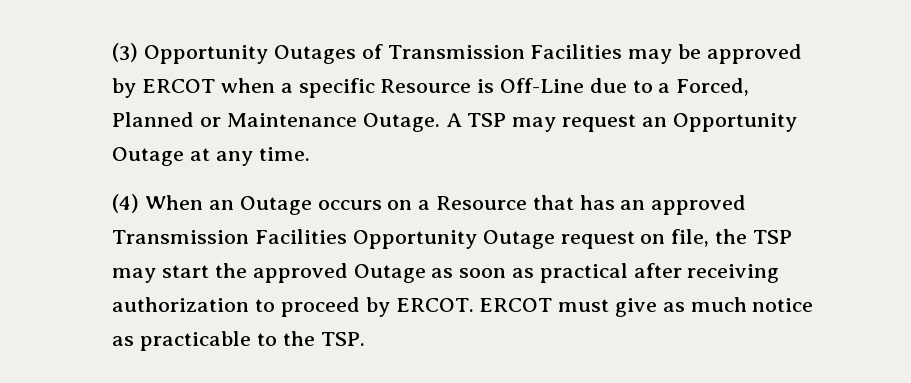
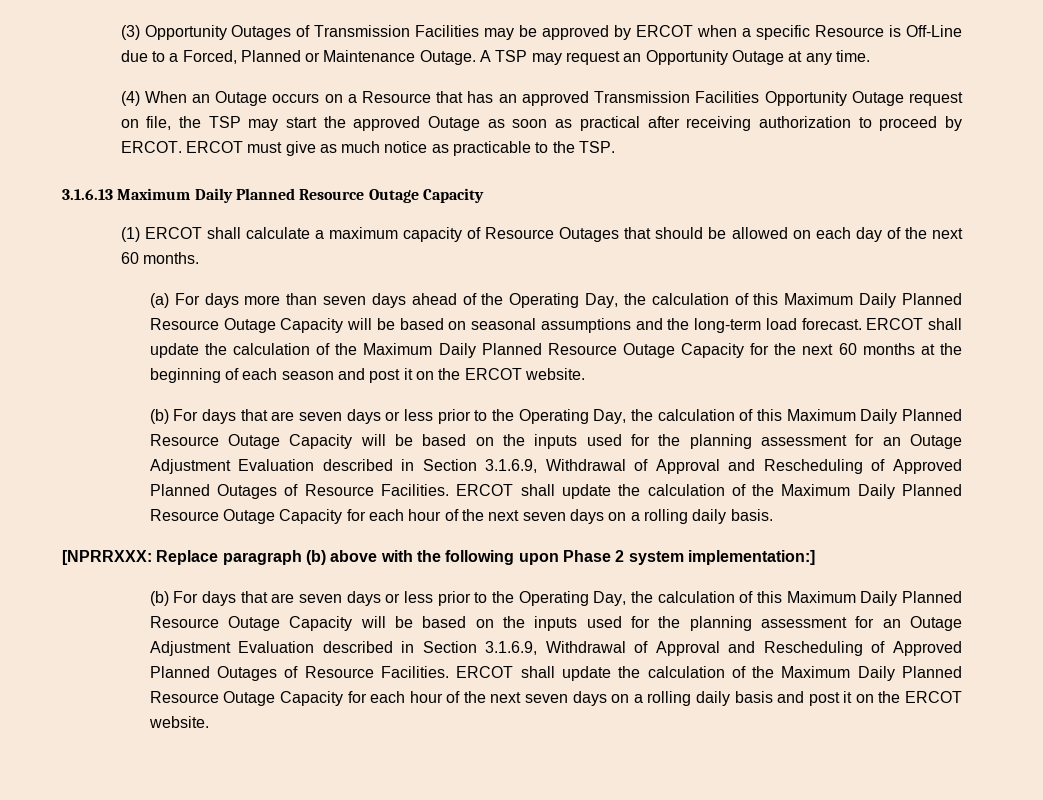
+ 3.1.6.13 Maximum Daily Planned Resource Outage Capacity
+ (1) ERCOT shall calculate a maximum capacity of Resource Outages that should be allowed on each day of the next 60 months.
+ (a) For days more than seven days ahead of the Operating Day, the calculation of this Maximum Daily Planned Resource Outage Capacity will be based on seasonal assumptions and the long-term load forecast. ERCOT shall update the calculation of the Maximum Daily Planned Resource Outage Capacity for the next 60 months at the beginning of each season and post it on the ERCOT website.
+ (b) For days that are seven days or less prior to the Operating Day, the calculation of this Maximum Daily Planned Resource Outage Capacity will be based on the inputs used for the planning assessment for an Outage Adjustment Evaluation described in Section 3.1.6.9, Withdrawal of Approval and Rescheduling of Approved Planned Outages of Resource Facilities. ERCOT shall update the calculation of the Maximum Daily Planned Resource Outage Capacity for each hour of the next seven days on a rolling daily basis.
+ [NPRRXXX: Replace paragraph (b) above with the following upon Phase 2 system implementation:]
+ (b) For days that are seven days or less prior to the Operating Day, the calculation of this Maximum Daily Planned Resource Outage Capacity will be based on the inputs used for the planning assessment for an Outage Adjustment Evaluation described in Section 3.1.6.9, Withdrawal of Approval and Rescheduling of Approved Planned Outages of Resource Facilities. ERCOT shall update the calculation of the Maximum Daily Planned Resource Outage Capacity for each hour of the next seven days on a rolling daily basis and post it on the ERCOT website.

